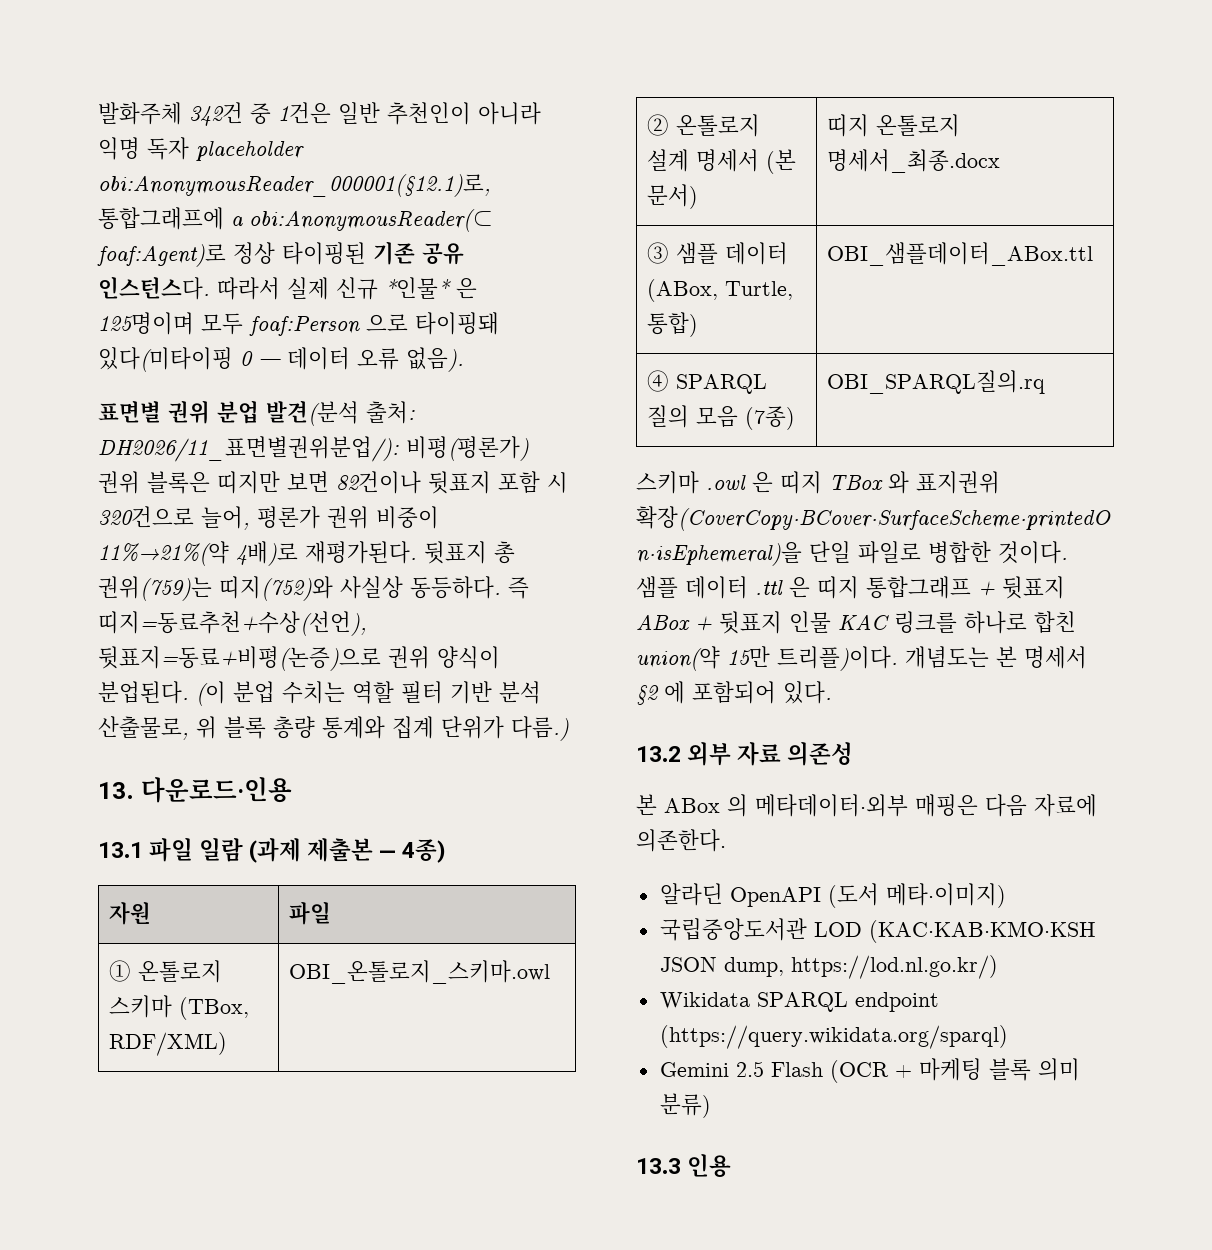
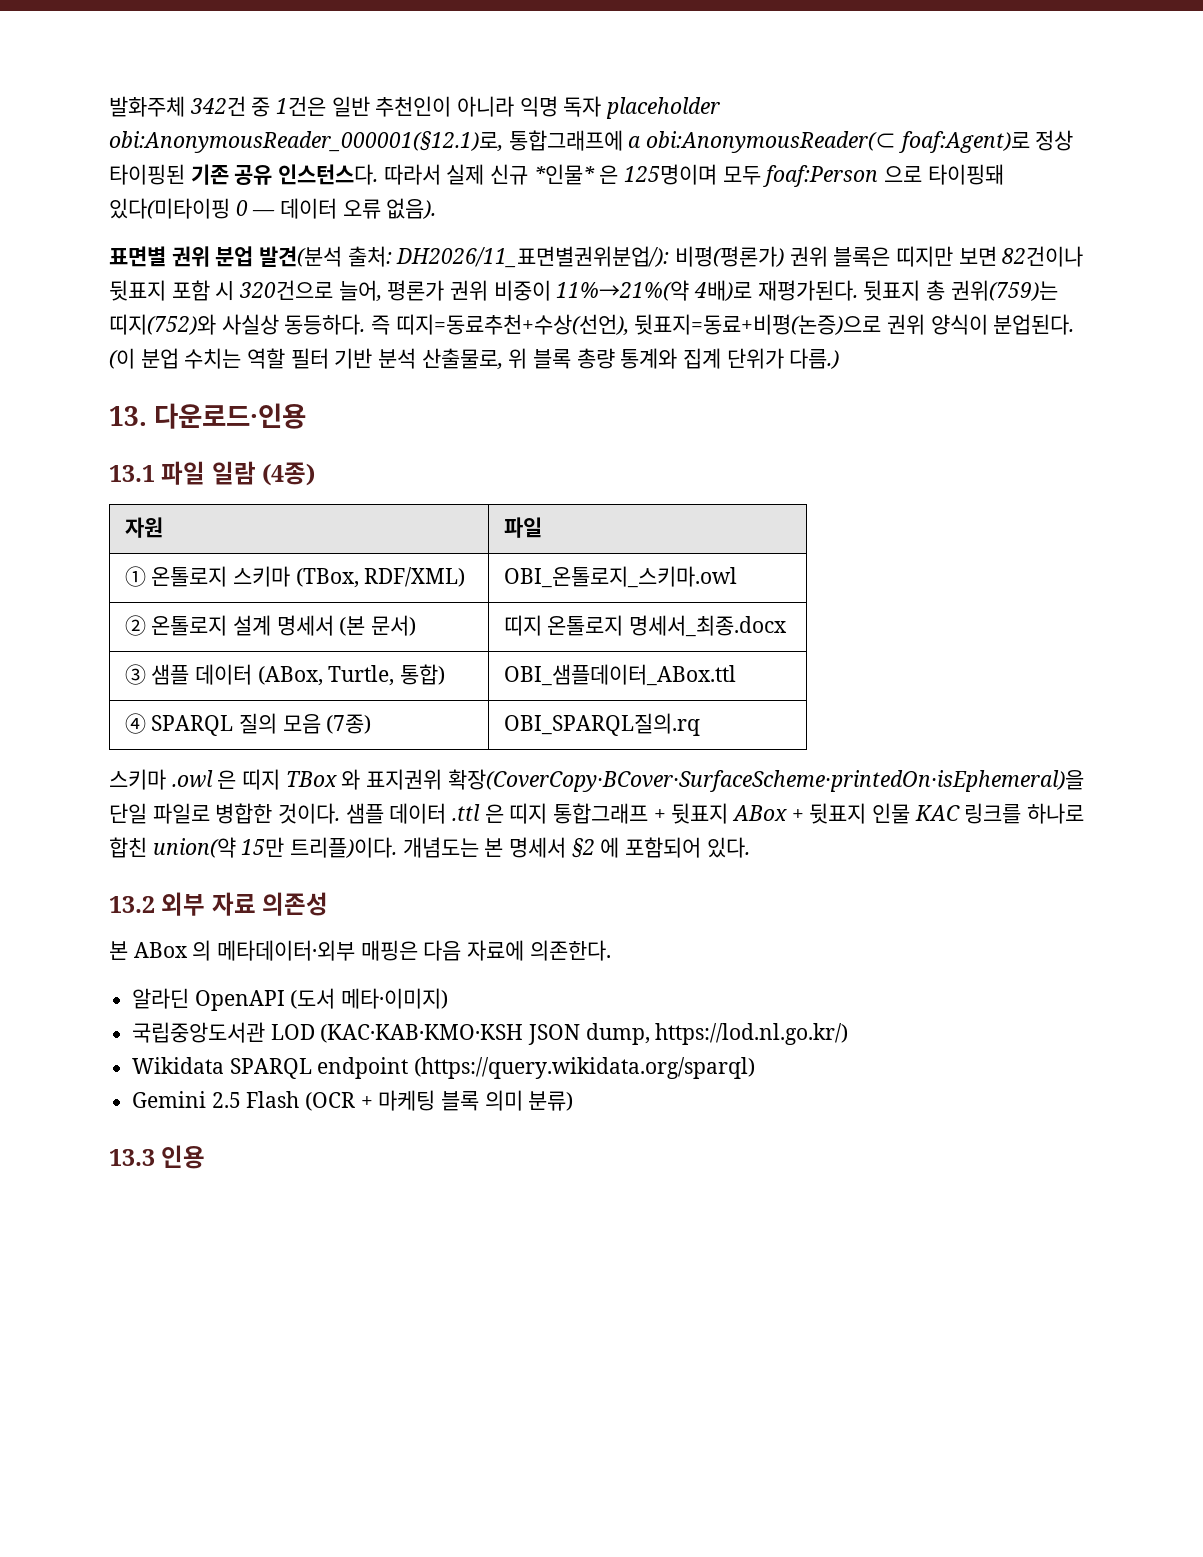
- 13.1 파일 일람 (과제 제출본 — 4종)
+ 13.1 파일 일람 (4종)

